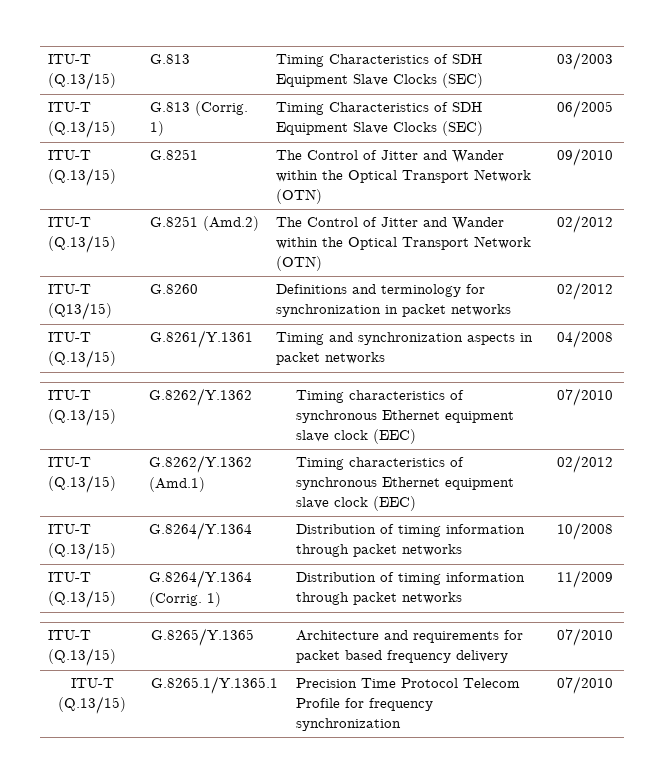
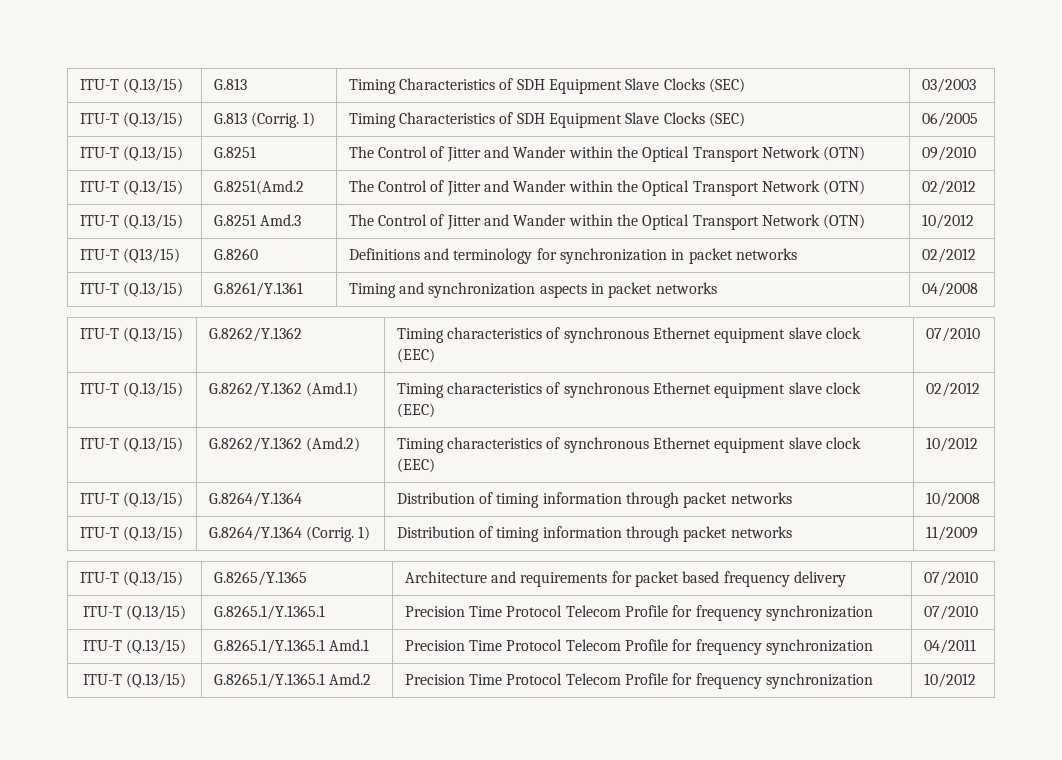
- ITU-T (Q.13/15) | G.8251 (Amd.2) | The Control of Jitter and Wander within the Optical Transport Network (OTN) | 02/2012
+ ITU-T (Q.13/15) | G.8251(Amd.2 | The Control of Jitter and Wander within the Optical Transport Network (OTN) | 02/2012
+ ITU-T (Q.13/15) | G.8251 Amd.3 | The Control of Jitter and Wander within the Optical Transport Network (OTN) | 10/2012
+ ITU-T (Q.13/15) | G.8262/Y.1362 (Amd.2) | Timing characteristics of synchronous Ethernet equipment slave clock (EEC) | 10/2012
+ ITU-T (Q.13/15) | G.8265.1/Y.1365.1 Amd.1 | Precision Time Protocol Telecom Profile for frequency synchronization | 04/2011
+ ITU-T (Q.13/15) | G.8265.1/Y.1365.1 Amd.2 | Precision Time Protocol Telecom Profile for frequency synchronization | 10/2012

